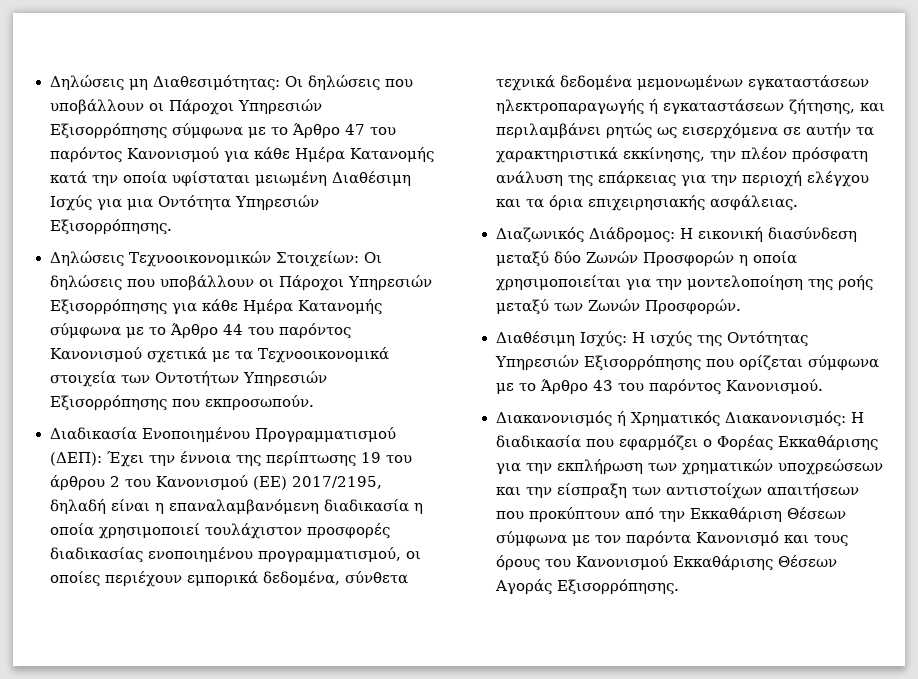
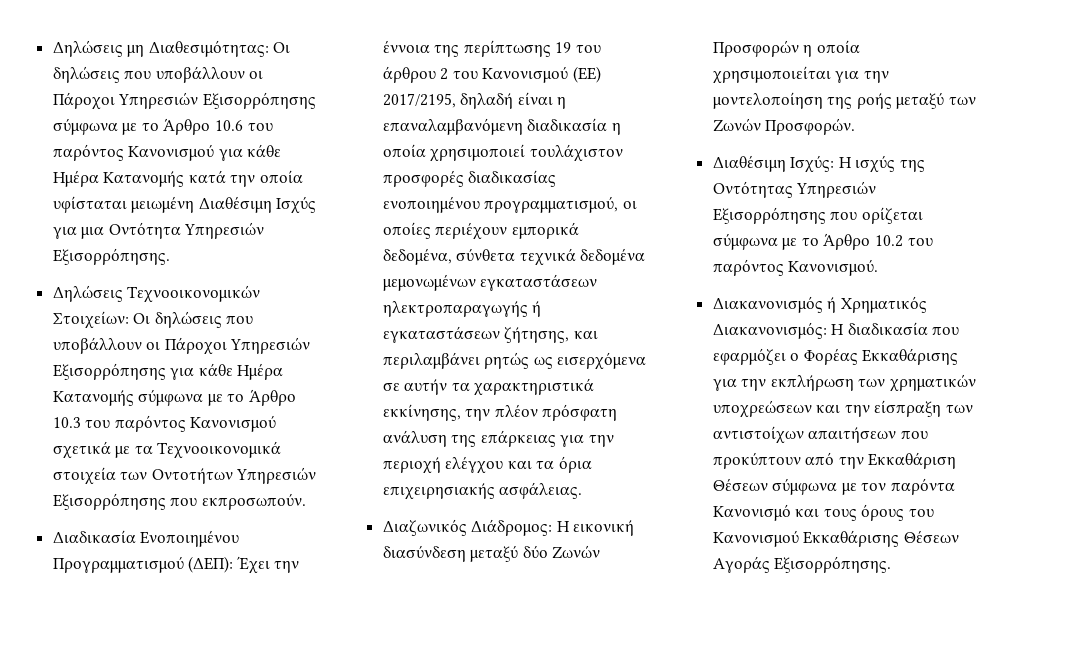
- Δηλώσεις μη Διαθεσιμότητας: Οι δηλώσεις που υποβάλλουν οι Πάροχοι Υπηρεσιών Εξισορρόπησης σύμφωνα με το Άρθρο 47 του παρόντος Κανονισμού για κάθε Ημέρα Κατανομής κατά την οποία υφίσταται μειωμένη Διαθέσιμη Ισχύς για μια Οντότητα Υπηρεσιών Εξισορρόπησης.
+ Δηλώσεις μη Διαθεσιμότητας: Οι δηλώσεις που υποβάλλουν οι Πάροχοι Υπηρεσιών Εξισορρόπησης σύμφωνα με το Άρθρο 10.6 του παρόντος Κανονισμού για κάθε Ημέρα Κατανομής κατά την οποία υφίσταται μειωμένη Διαθέσιμη Ισχύς για μια Οντότητα Υπηρεσιών Εξισορρόπησης.
- Δηλώσεις Τεχνοοικονομικών Στοιχείων: Οι δηλώσεις που υποβάλλουν οι Πάροχοι Υπηρεσιών Εξισορρόπησης για κάθε Ημέρα Κατανομής σύμφωνα με το Άρθρο 44 του παρόντος Κανονισμού σχετικά με τα Τεχνοοικονομικά στοιχεία των Οντοτήτων Υπηρεσιών Εξισορρόπησης που εκπροσωπούν.
+ Δηλώσεις Τεχνοοικονομικών Στοιχείων: Οι δηλώσεις που υποβάλλουν οι Πάροχοι Υπηρεσιών Εξισορρόπησης για κάθε Ημέρα Κατανομής σύμφωνα με το Άρθρο 10.3 του παρόντος Κανονισμού σχετικά με τα Τεχνοοικονομικά στοιχεία των Οντοτήτων Υπηρεσιών Εξισορρόπησης που εκπροσωπούν.
- Διαθέσιμη Ισχύς: Η ισχύς της Οντότητας Υπηρεσιών Εξισορρόπησης που ορίζεται σύμφωνα με το Άρθρο 43 του παρόντος Κανονισμού.
+ Διαθέσιμη Ισχύς: Η ισχύς της Οντότητας Υπηρεσιών Εξισορρόπησης που ορίζεται σύμφωνα με το Άρθρο 10.2 του παρόντος Κανονισμού.

